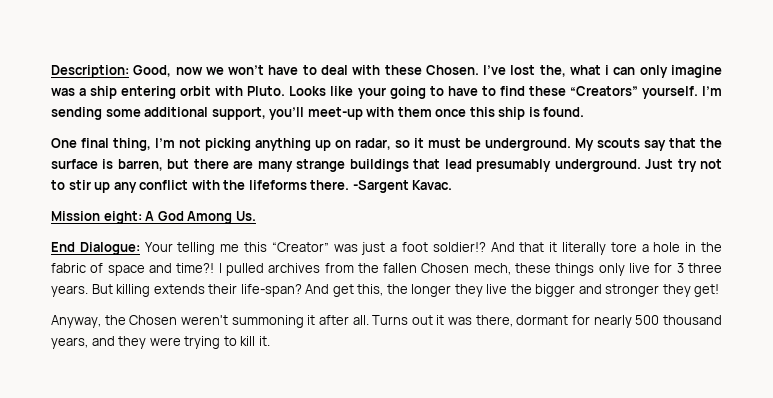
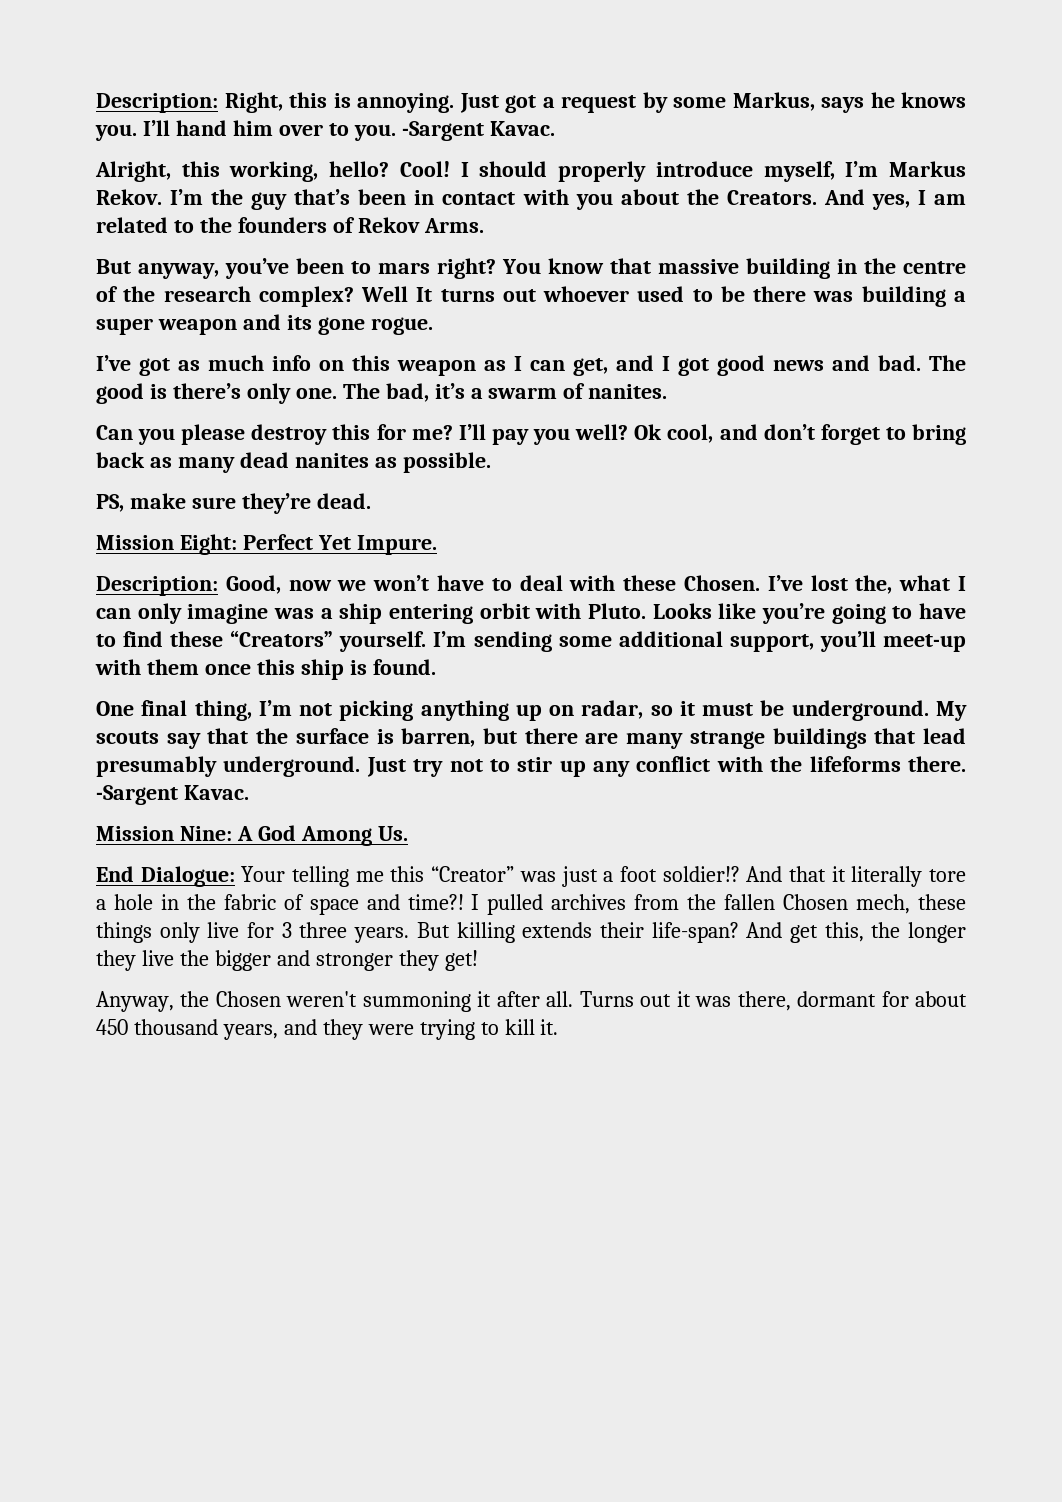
+ Description: Right, this is annoying. Just got a request by some Markus, says he knows you. I’ll hand him over to you. -Sargent Kavac.
+ Alright, this working, hello? Cool! I should properly introduce myself, I’m Markus Rekov. I’m the guy that’s been in contact with you about the Creators. And yes, I am related to the founders of Rekov Arms.
+ But anyway, you’ve been to mars right? You know that massive building in the centre of the research complex? Well It turns out whoever used to be there was building a super weapon and its gone rogue.
+ I’ve got as much info on this weapon as I can get, and I got good news and bad. The good is there’s only one. The bad, it’s a swarm of nanites.
+ Can you please destroy this for me? I’ll pay you well? Ok cool, and don’t forget to bring back as many dead nanites as possible.
+ PS, make sure they’re dead.
+ Mission Eight: Perfect Yet Impure.
- I’ve lost the, what i can only imagine was a ship entering orbit with Pluto.
+ I’ve lost the, what I can only imagine was a ship entering orbit with Pluto.
- Looks like your going to have to find these “Creators” yourself.
+ Looks like you’re going to have to find these “Creators” yourself.
- Mission eight: A God Among Us.
+ Mission Nine: A God Among Us.
- Turns out it was there, dormant for nearly 500 thousand years, and they were trying to kill it.
+ Turns out it was there, dormant for about 450 thousand years, and they were trying to kill it.

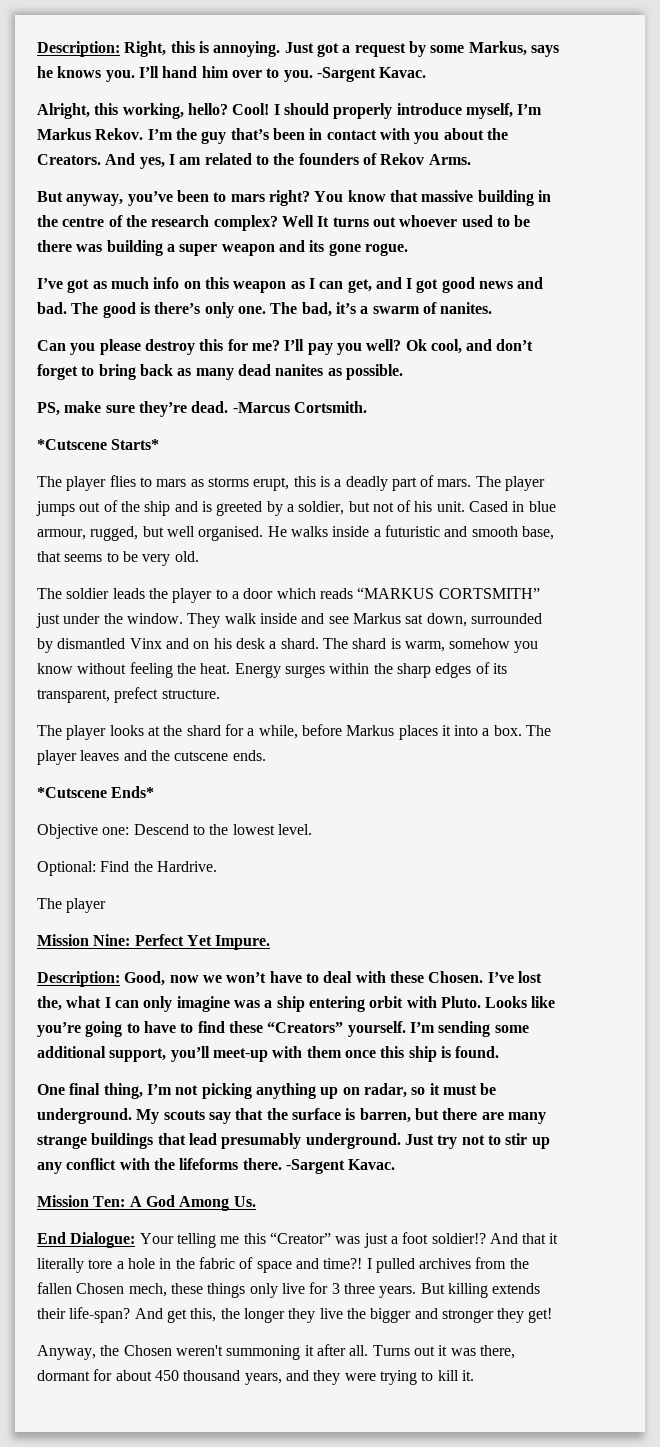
- PS, make sure they’re dead.
- Mission Eight: Perfect Yet Impure.
+ PS, make sure they’re dead. -Marcus Cortsmith.
+ *Cutscene Starts*
+ The player flies to mars as storms erupt, this is a deadly part of mars. The player jumps out of the ship and is greeted by a soldier, but not of his unit. Cased in blue armour, rugged, but well organised. He walks inside a futuristic and smooth base, that seems to be very old.
+ The soldier leads the player to a door which reads “MARKUS CORTSMITH” just under the window. They walk inside and see Markus sat down, surrounded by dismantled Vinx and on his desk a shard. The shard is warm, somehow you know without feeling the heat. Energy surges within the sharp edges of its transparent, prefect structure.
+ The player looks at the shard for a while, before Markus places it into a box. The player leaves and the cutscene ends.
+ *Cutscene Ends*
+ Objective one: Descend to the lowest level.
+ Optional: Find the Hardrive.
+ The player
+ Mission Nine: Perfect Yet Impure.
- Mission Nine: A God Among Us.
+ Mission Ten: A God Among Us.

